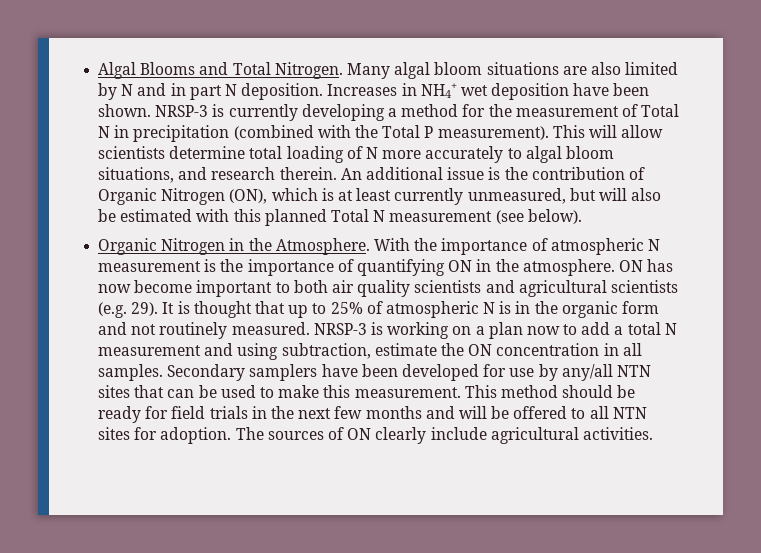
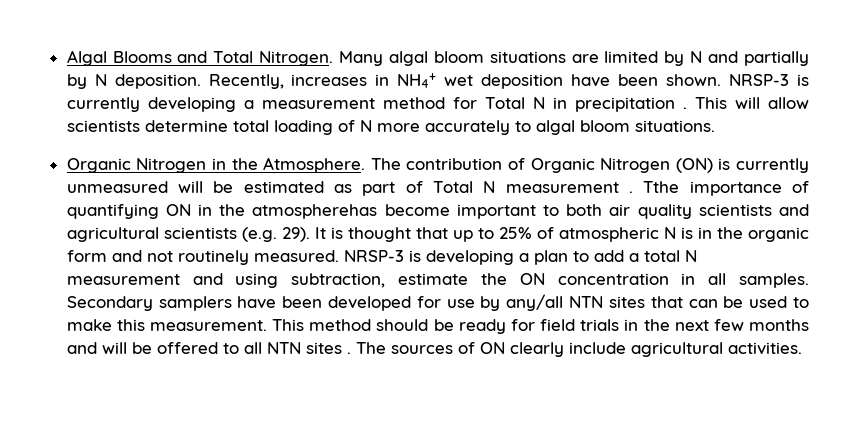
- Many algal bloom situations are also limited by N and in part N deposition. Increases in NH4+ wet deposition have been shown.
+ Many algal bloom situations are limited by N and partially by N deposition. Recently, increases in NH4+ wet deposition have been shown.
- NRSP-3 is currently developing a method for the measurement of Total N in precipitation (combined with the Total P measurement).
+ NRSP-3 is currently developing a measurement method for Total N in precipitation .
- This will allow scientists determine total loading of N more accurately to algal bloom situations, and research therein. An additional issue is the contribution of Organic Nitrogen (ON), which is at least currently unmeasured, but will also be estimated with this planned Total N measurement (see below).
+ This will allow scientists determine total loading of N more accurately to algal bloom situations.
- With the importance of atmospheric N measurement is the importance of quantifying ON in the atmosphere. ON has now become important to both air quality scientists and agricultural scientists (e.g. 29).
+ The contribution of Organic Nitrogen (ON) is currently unmeasured will be estimated as part of Total N measurement . Tthe importance of quantifying ON in the atmospherehas become important to both air quality scientists and agricultural scientists (e.g. 29).
- NRSP-3 is working on a plan now to add a total N measurement and using subtraction, estimate the ON concentration in all samples.
+ NRSP-3 is developing a plan to add a total N measurement and using subtraction, estimate the ON concentration in all samples.
- This method should be ready for field trials in the next few months and will be offered to all NTN sites for adoption.
+ This method should be ready for field trials in the next few months and will be offered to all NTN sites .

